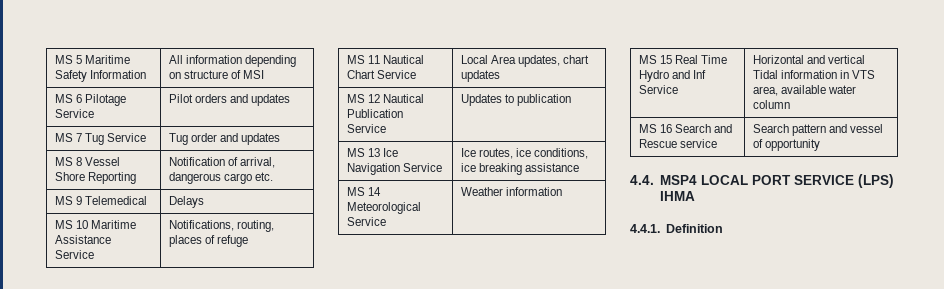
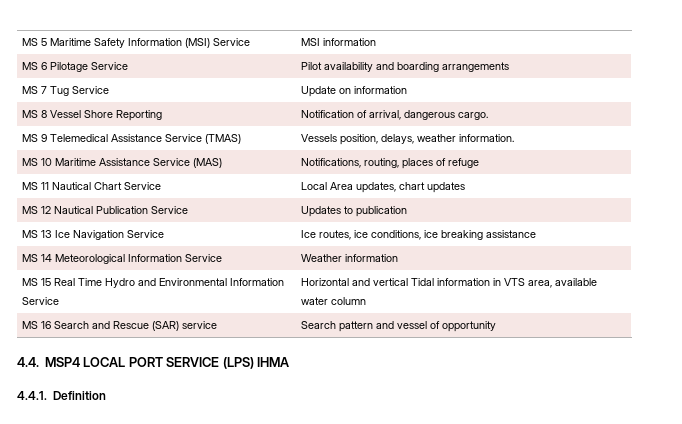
- MS 5 Maritime Safety Information | All information depending on structure of MSI
+ MS 5 Maritime Safety Information (MSI) Service | MSI information
- MS 6 Pilotage Service | Pilot orders and updates
+ MS 6 Pilotage Service | Pilot availability and boarding arrangements
- MS 7 Tug Service | Tug order and updates
+ MS 7 Tug Service | Update on information
- MS 8 Vessel Shore Reporting | Notification of arrival, dangerous cargo etc.
+ MS 8 Vessel Shore Reporting | Notification of arrival, dangerous cargo.
- MS 9 Telemedical | Delays
+ MS 9 Telemedical Assistance Service (TMAS) | Vessels position, delays, weather information.
- MS 10 Maritime Assistance Service | Notifications, routing, places of refuge
+ MS 10 Maritime Assistance Service (MAS) | Notifications, routing, places of refuge
- MS 14 Meteorological Service | Weather information
+ MS 14 Meteorological Information Service | Weather information
- MS 15 Real Time Hydro and Inf Service | Horizontal and vertical Tidal information in VTS area, available water column
+ MS 15 Real Time Hydro and Environmental Information Service | Horizontal and vertical Tidal information in VTS area, available water column
- MS 16 Search and Rescue service | Search pattern and vessel of opportunity
+ MS 16 Search and Rescue (SAR) service | Search pattern and vessel of opportunity

